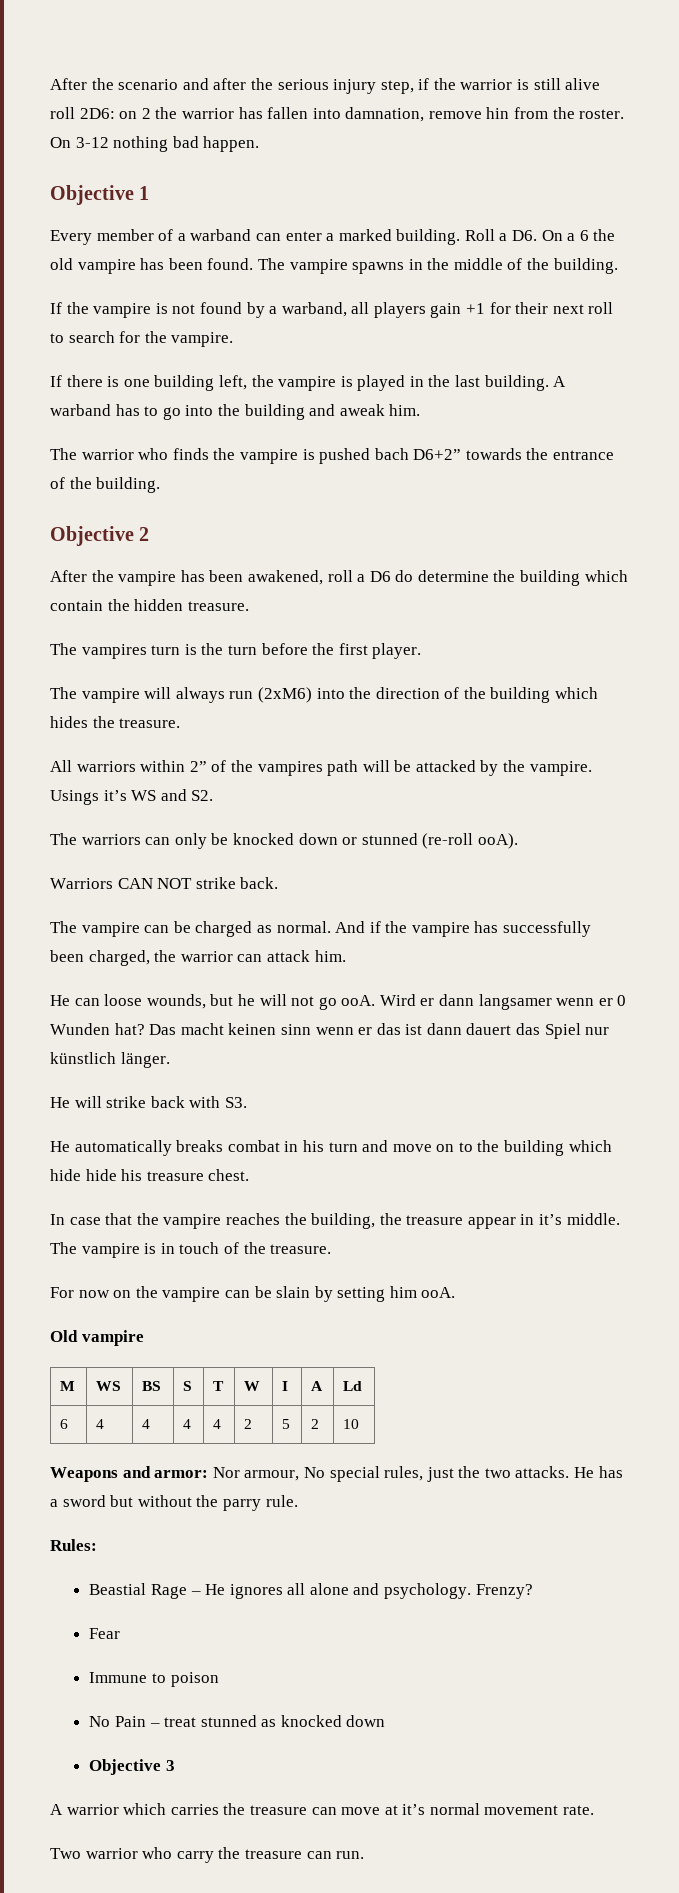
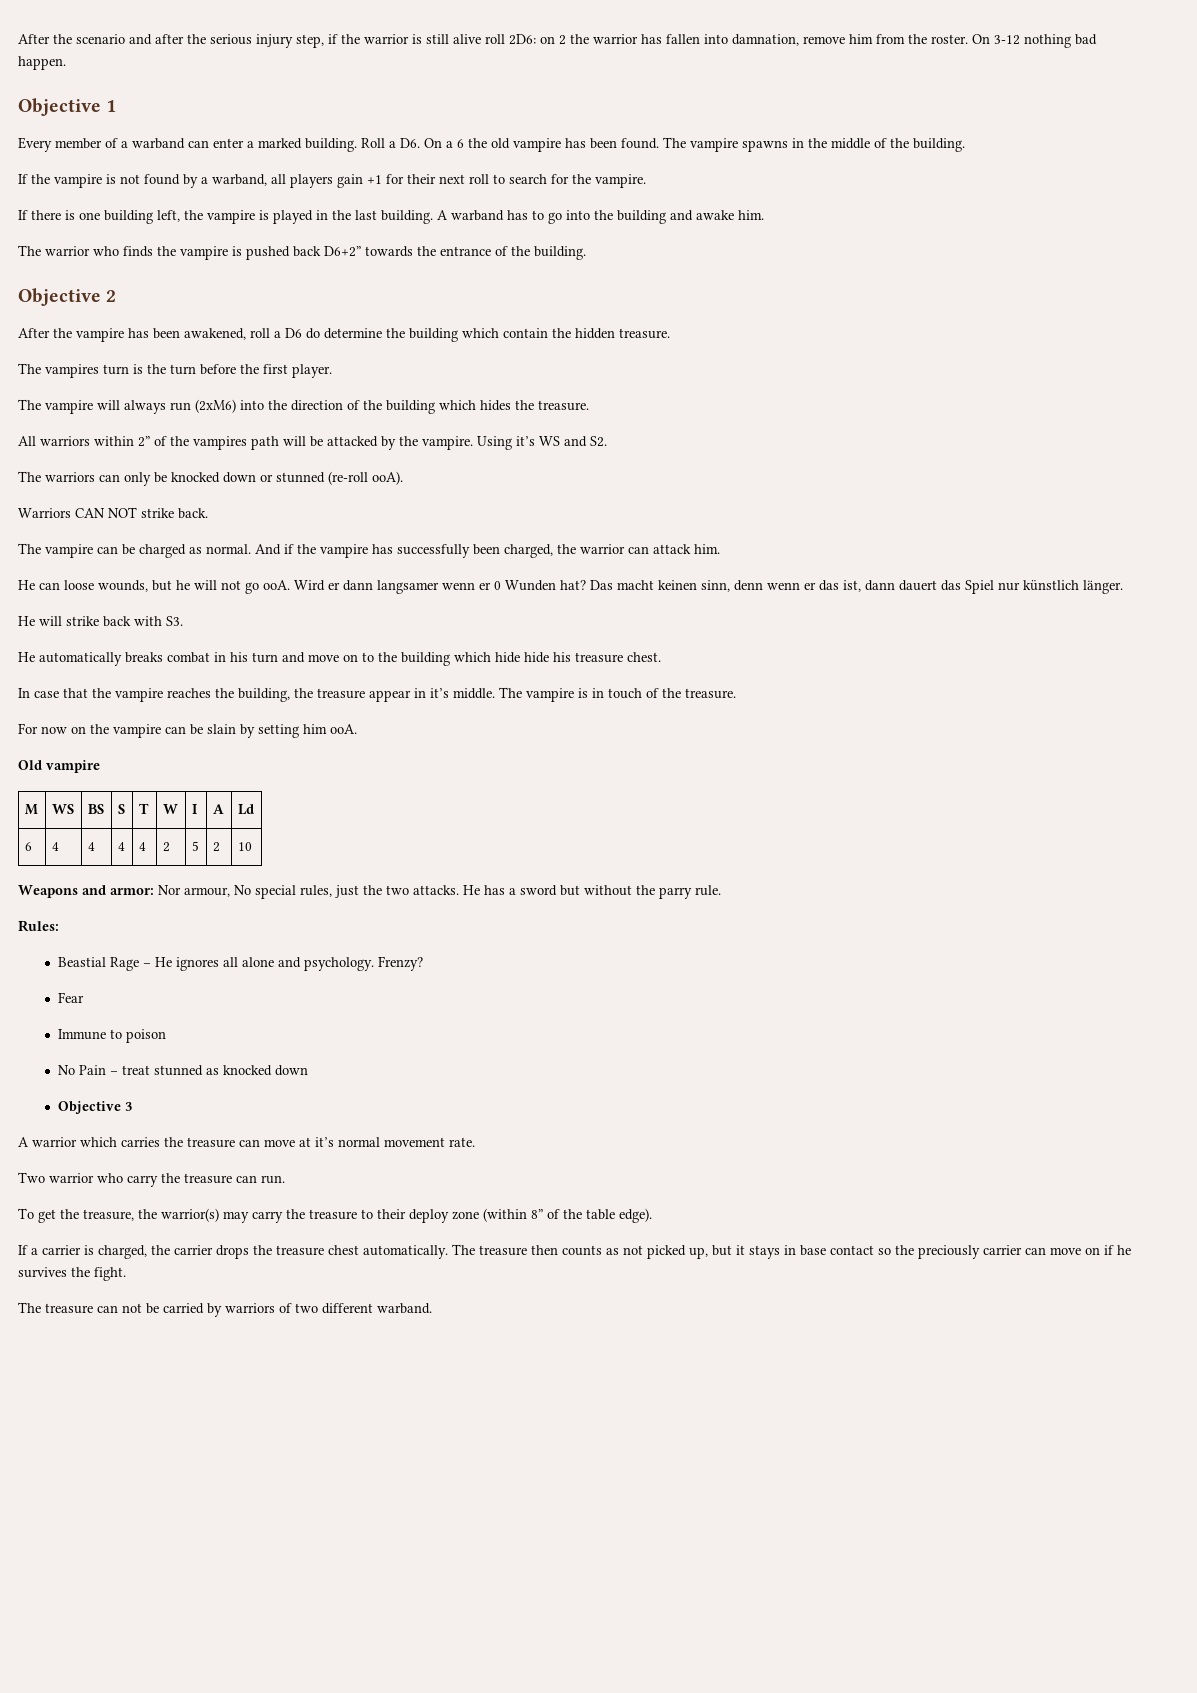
- After the scenario and after the serious injury step, if the warrior is still alive roll 2D6: on 2 the warrior has fallen into damnation, remove hin from the roster.
+ After the scenario and after the serious injury step, if the warrior is still alive roll 2D6: on 2 the warrior has fallen into damnation, remove him from the roster.
- A warband has to go into the building and aweak him.
+ A warband has to go into the building and awake him.
- The warrior who finds the vampire is pushed bach D6+2” towards the entrance of the building.
+ The warrior who finds the vampire is pushed back D6+2” towards the entrance of the building.
- Usings it’s WS and S2.
+ Using it’s WS and S2.
- Das macht keinen sinn wenn er das ist dann dauert das Spiel nur künstlich länger.
+ Das macht keinen sinn, denn wenn er das ist, dann dauert das Spiel nur künstlich länger.
+ To get the treasure, the warrior(s) may carry the treasure to their deploy zone (within 8” of the table edge).
+ If a carrier is charged, the carrier drops the treasure chest automatically. The treasure then counts as not picked up, but it stays in base contact so the preciously carrier can move on if he survives the fight.
+ The treasure can not be carried by warriors of two different warband.

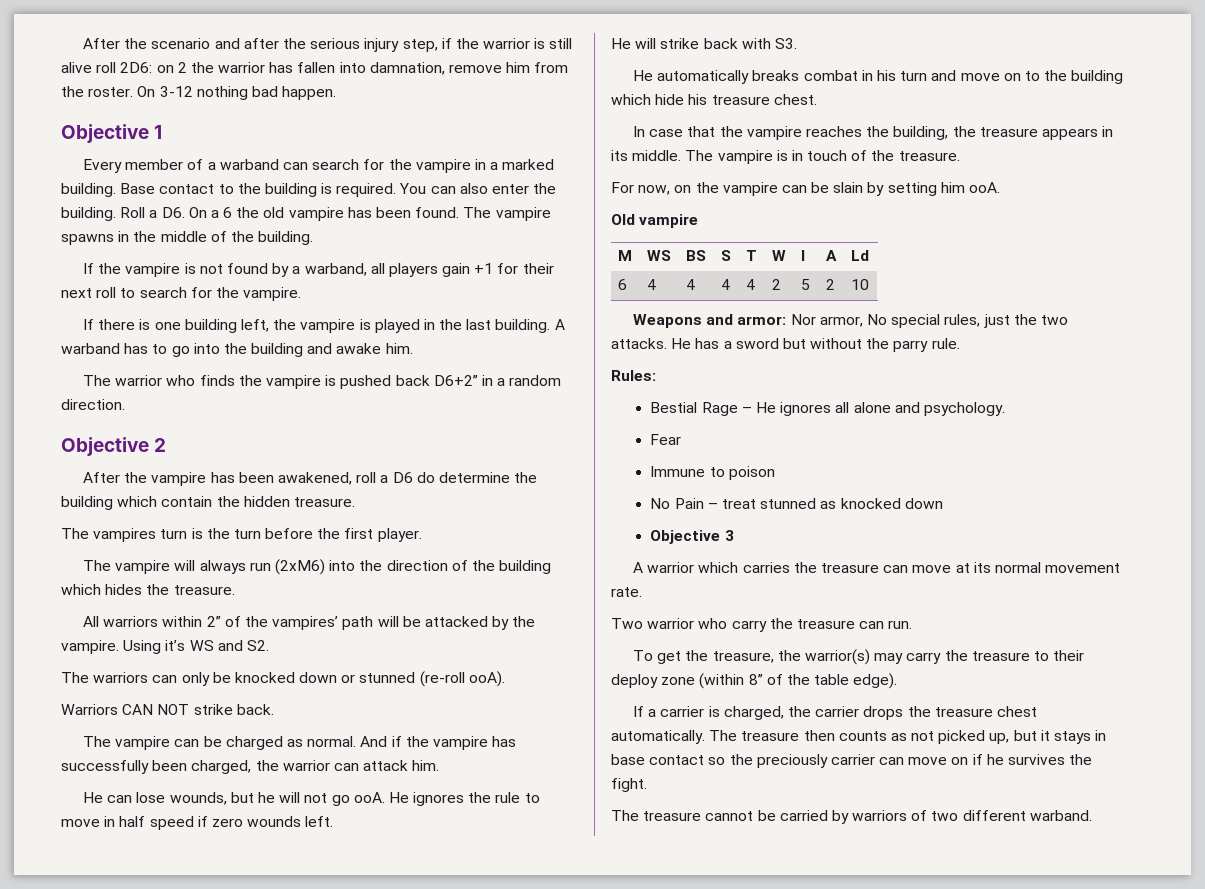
- Every member of a warband can enter a marked building.
+ Every member of a warband can search for the vampire in a marked building. Base contact to the building is required. You can also enter the building.
- The warrior who finds the vampire is pushed back D6+2” towards the entrance of the building.
+ The warrior who finds the vampire is pushed back D6+2” in a random direction.
- All warriors within 2” of the vampires path will be attacked by the vampire.
+ All warriors within 2” of the vampires’ path will be attacked by the vampire.
- He can loose wounds, but he will not go ooA.
+ He can lose wounds, but he will not go ooA.
- Wird er dann langsamer wenn er 0 Wunden hat? Das macht keinen sinn, denn wenn er das ist, dann dauert das Spiel nur künstlich länger.
+ He ignores the rule to move in half speed if zero wounds left.
- He automatically breaks combat in his turn and move on to the building which hide hide his treasure chest.
+ He automatically breaks combat in his turn and move on to the building which hide his treasure chest.
- In case that the vampire reaches the building, the treasure appear in it’s middle.
+ In case that the vampire reaches the building, the treasure appears in its middle.
- For now on the vampire can be slain by setting him ooA.
+ For now, on the vampire can be slain by setting him ooA.
- Weapons and armor: Nor armour, No special rules, just the two attacks.
+ Weapons and armor: Nor armor, No special rules, just the two attacks.
- Beastial Rage – He ignores all alone and psychology. Frenzy?
+ Bestial Rage – He ignores all alone and psychology.
- A warrior which carries the treasure can move at it’s normal movement rate.
+ A warrior which carries the treasure can move at its normal movement rate.
- The treasure can not be carried by warriors of two different warband.
+ The treasure cannot be carried by warriors of two different warband.

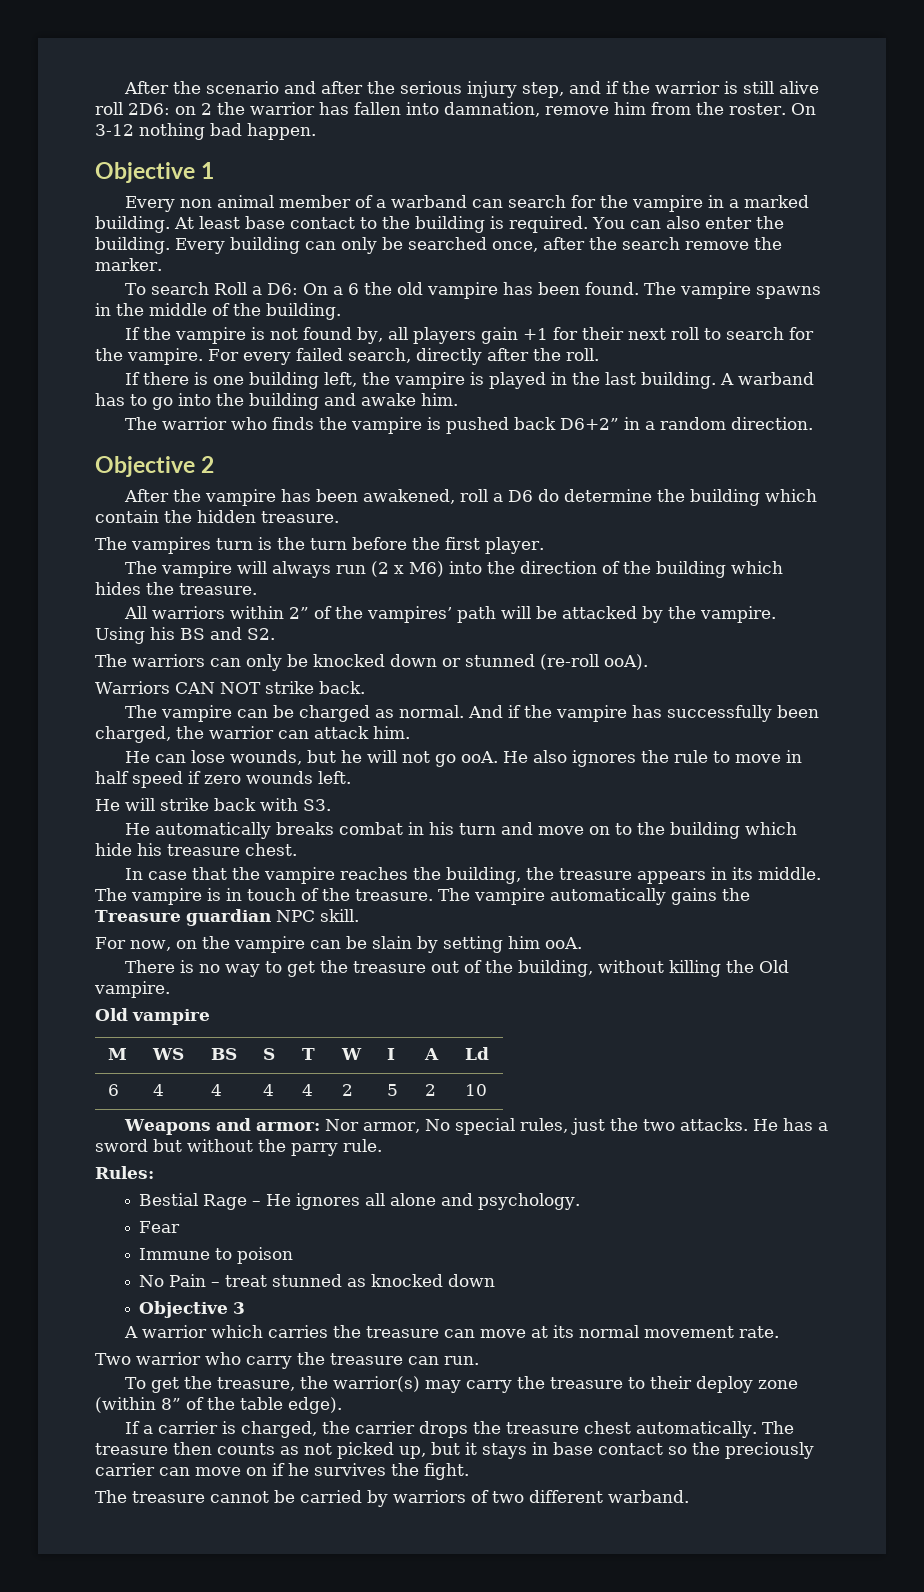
- After the scenario and after the serious injury step, if the warrior is still alive roll 2D6: on 2 the warrior has fallen into damnation, remove him from the roster.
+ After the scenario and after the serious injury step, and if the warrior is still alive roll 2D6: on 2 the warrior has fallen into damnation, remove him from the roster.
- Every member of a warband can search for the vampire in a marked building.
+ Every non animal member of a warband can search for the vampire in a marked building.
- Base contact to the building is required.
+ At least base contact to the building is required.
- Roll a D6. On a 6 the old vampire has been found.
+ Every building can only be searched once, after the search remove the marker.
+ To search Roll a D6: On a 6 the old vampire has been found.
- If the vampire is not found by a warband, all players gain +1 for their next roll to search for the vampire.
+ If the vampire is not found by, all players gain +1 for their next roll to search for the vampire. For every failed search, directly after the roll.
- The vampire will always run (2xM6) into the direction of the building which hides the treasure.
+ The vampire will always run (2 x M6) into the direction of the building which hides the treasure.
- Using it’s WS and S2.
+ Using his BS and S2.
- He ignores the rule to move in half speed if zero wounds left.
+ He also ignores the rule to move in half speed if zero wounds left.
+ The vampire automatically gains the Treasure guardian NPC skill.
+ There is no way to get the treasure out of the building, without killing the Old vampire.

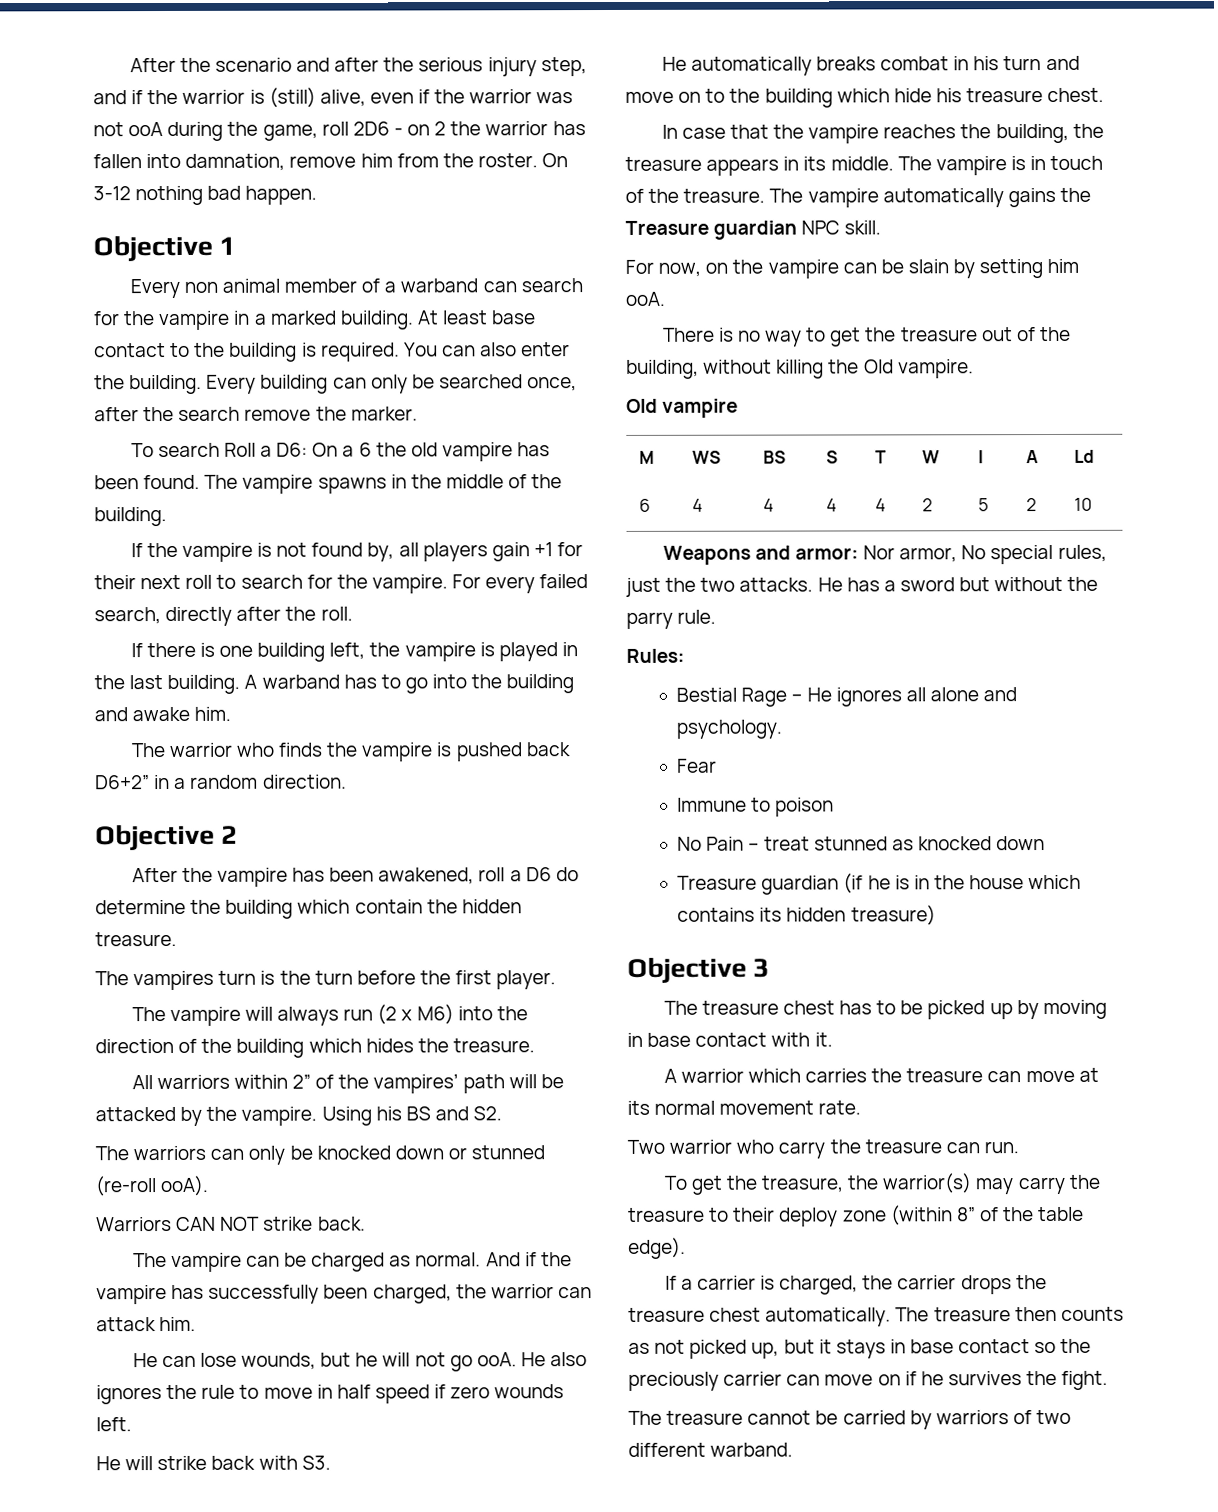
- After the scenario and after the serious injury step, and if the warrior is still alive roll 2D6: on 2 the warrior has fallen into damnation, remove him from the roster.
+ After the scenario and after the serious injury step, and if the warrior is (still) alive, even if the warrior was not ooA during the game, roll 2D6 - on 2 the warrior has fallen into damnation, remove him from the roster.
+ Treasure guardian (if he is in the house which contains its hidden treasure)
  Objective 3
+ The treasure chest has to be picked up by moving in base contact with it.

